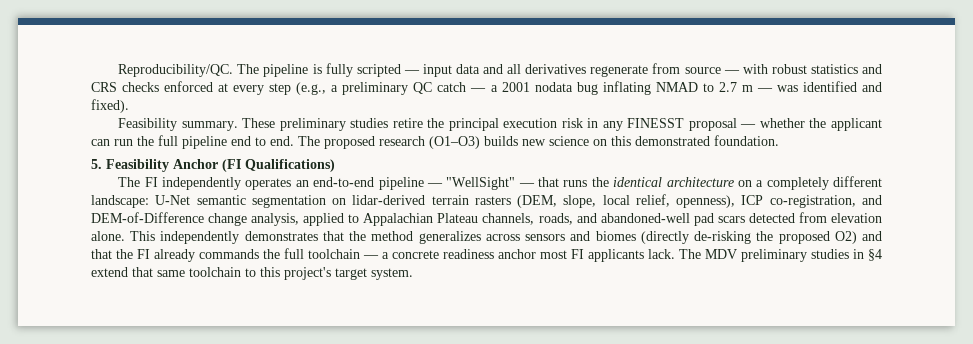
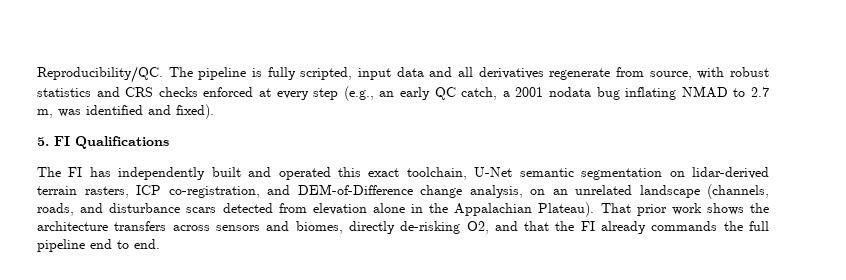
- The pipeline is fully scripted — input data and all derivatives regenerate from source — with robust statistics and CRS checks enforced at every step (e.g., a preliminary QC catch — a 2001 nodata bug inflating NMAD to 2.7 m — was identified and fixed).
+ The pipeline is fully scripted, input data and all derivatives regenerate from source, with robust statistics and CRS checks enforced at every step (e.g., an early QC catch, a 2001 nodata bug inflating NMAD to 2.7 m, was identified and fixed).
- Feasibility summary. These preliminary studies retire the principal execution risk in any FINESST proposal — whether the applicant can run the full pipeline end to end. The proposed research (O1–O3) builds new science on this demonstrated foundation.
- 5. Feasibility Anchor (FI Qualifications)
- The FI independently operates an end-to-end pipeline — "WellSight" — that runs the identical architecture on a completely different landscape: U-Net semantic segmentation on lidar-derived terrain rasters (DEM, slope, local relief, openness), ICP co-registration, and DEM-of-Difference change analysis, applied to Appalachian Plateau channels, roads, and abandoned-well pad scars detected from elevation alone. This independently demonstrates that the method generalizes across sensors and biomes (directly de-risking the proposed O2) and that the FI already commands the full toolchain — a concrete readiness anchor most FI applicants lack. The MDV preliminary studies in §4 extend that same toolchain to this project's target system.
+ 5. FI Qualifications
+ The FI has independently built and operated this exact toolchain, U-Net semantic segmentation on lidar-derived terrain rasters, ICP co-registration, and DEM-of-Difference change analysis, on an unrelated landscape (channels, roads, and disturbance scars detected from elevation alone in the Appalachian Plateau). That prior work shows the architecture transfers across sensors and biomes, directly de-risking O2, and that the FI already commands the full pipeline end to end.

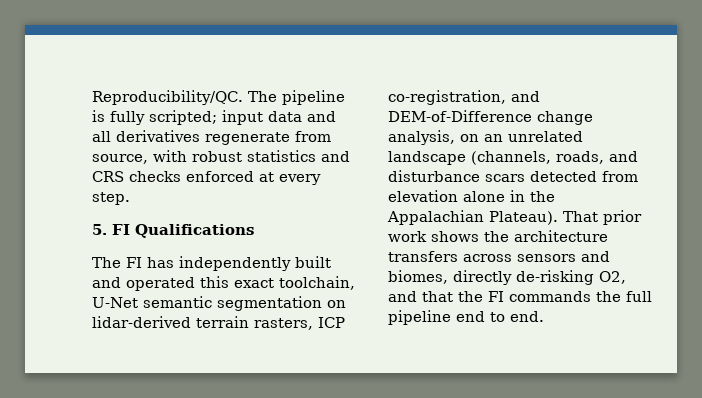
- The pipeline is fully scripted, input data and all derivatives regenerate from source, with robust statistics and CRS checks enforced at every step (e.g., an early QC catch, a 2001 nodata bug inflating NMAD to 2.7 m, was identified and fixed).
+ The pipeline is fully scripted; input data and all derivatives regenerate from source, with robust statistics and CRS checks enforced at every step.
- That prior work shows the architecture transfers across sensors and biomes, directly de-risking O2, and that the FI already commands the full pipeline end to end.
+ That prior work shows the architecture transfers across sensors and biomes, directly de-risking O2, and that the FI commands the full pipeline end to end.

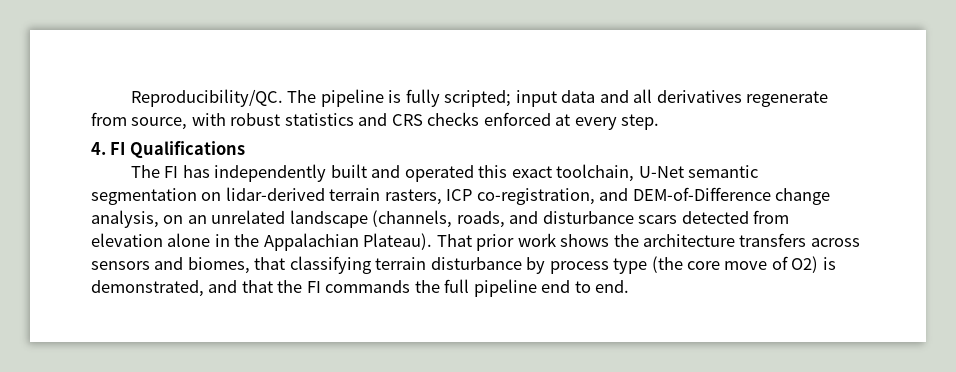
- 5. FI Qualifications
+ 4. FI Qualifications
- That prior work shows the architecture transfers across sensors and biomes, directly de-risking O2, and that the FI commands the full pipeline end to end.
+ That prior work shows the architecture transfers across sensors and biomes, that classifying terrain disturbance by process type (the core move of O2) is demonstrated, and that the FI commands the full pipeline end to end.

